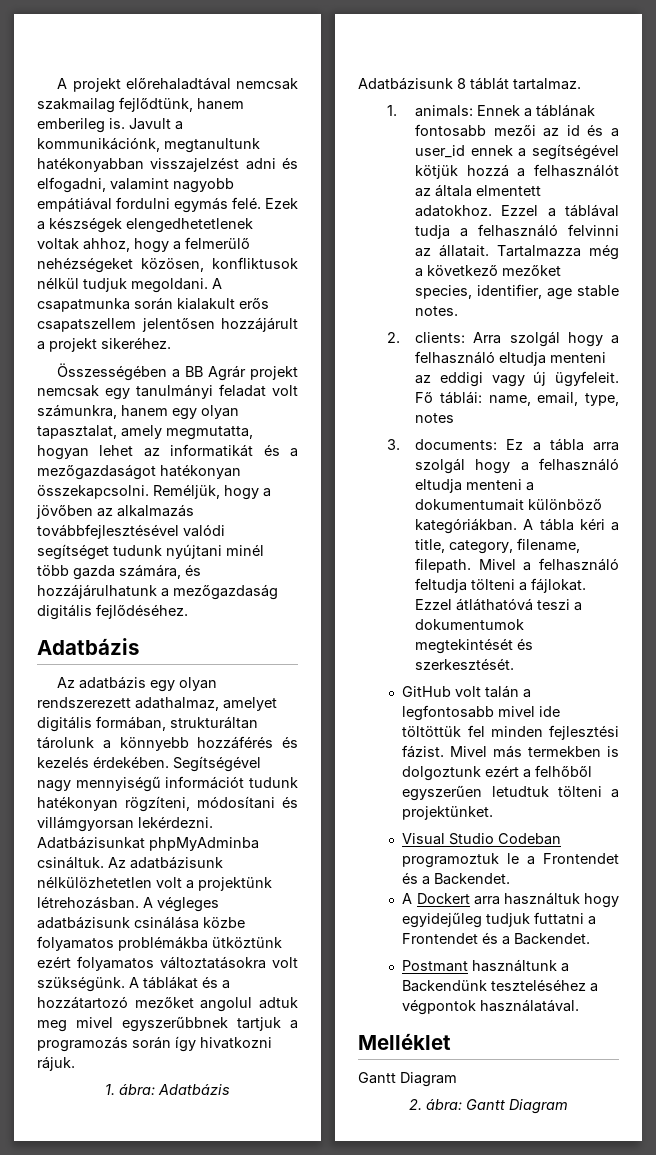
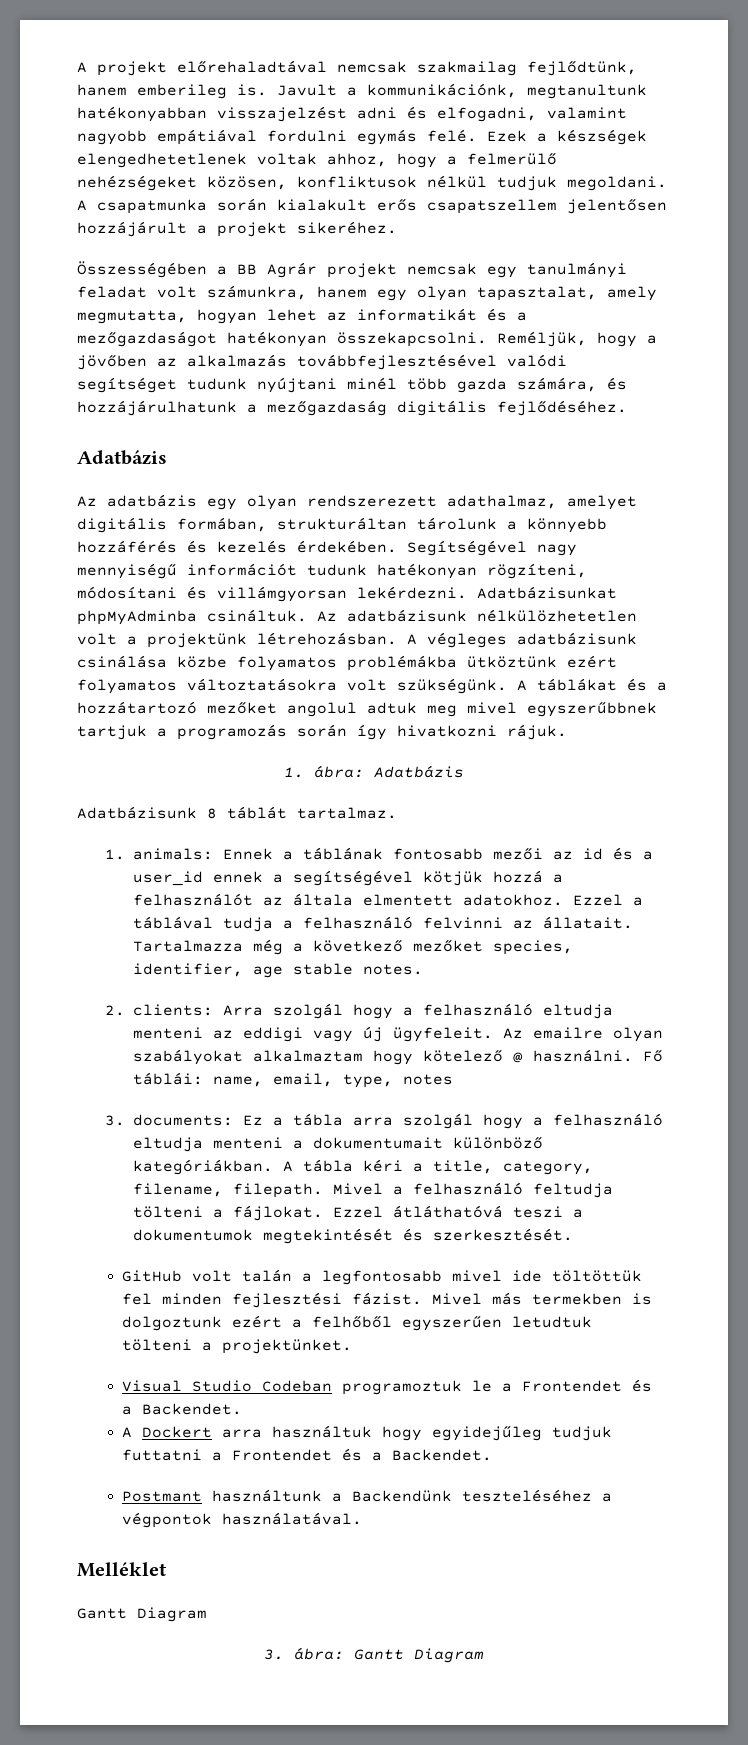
+ Az emailre olyan szabályokat alkalmaztam hogy kötelező @ használni.
- 2. ábra: Gantt Diagram
+ 3. ábra: Gantt Diagram

